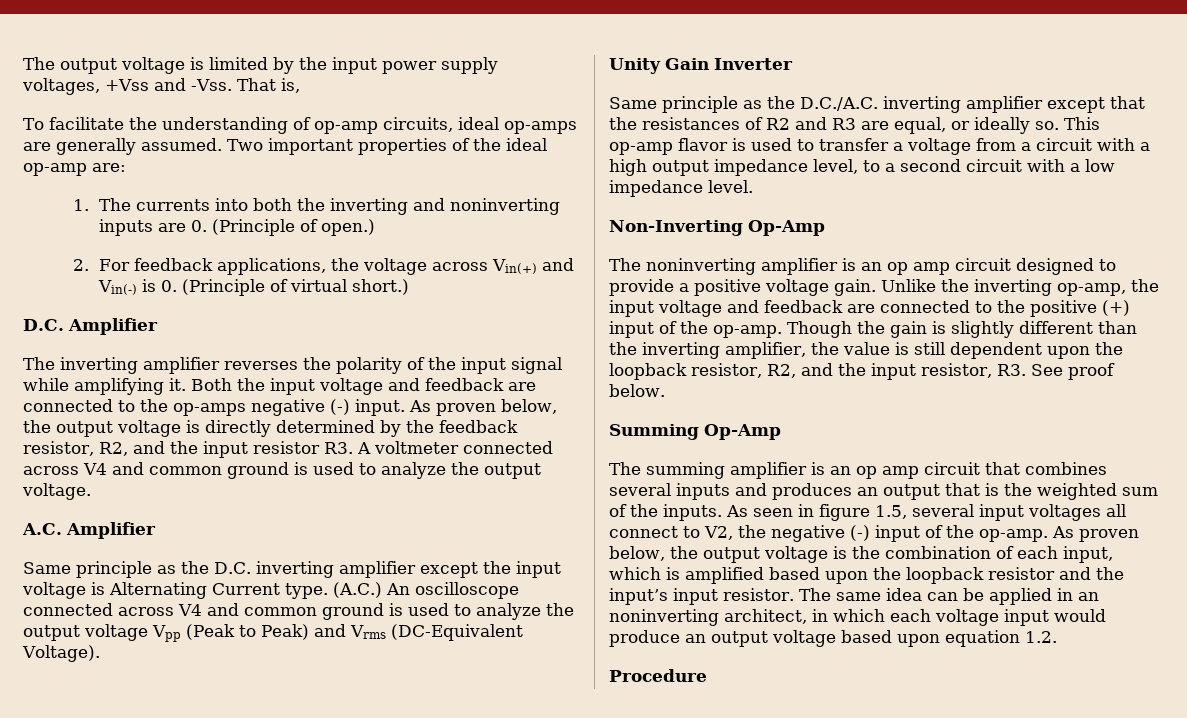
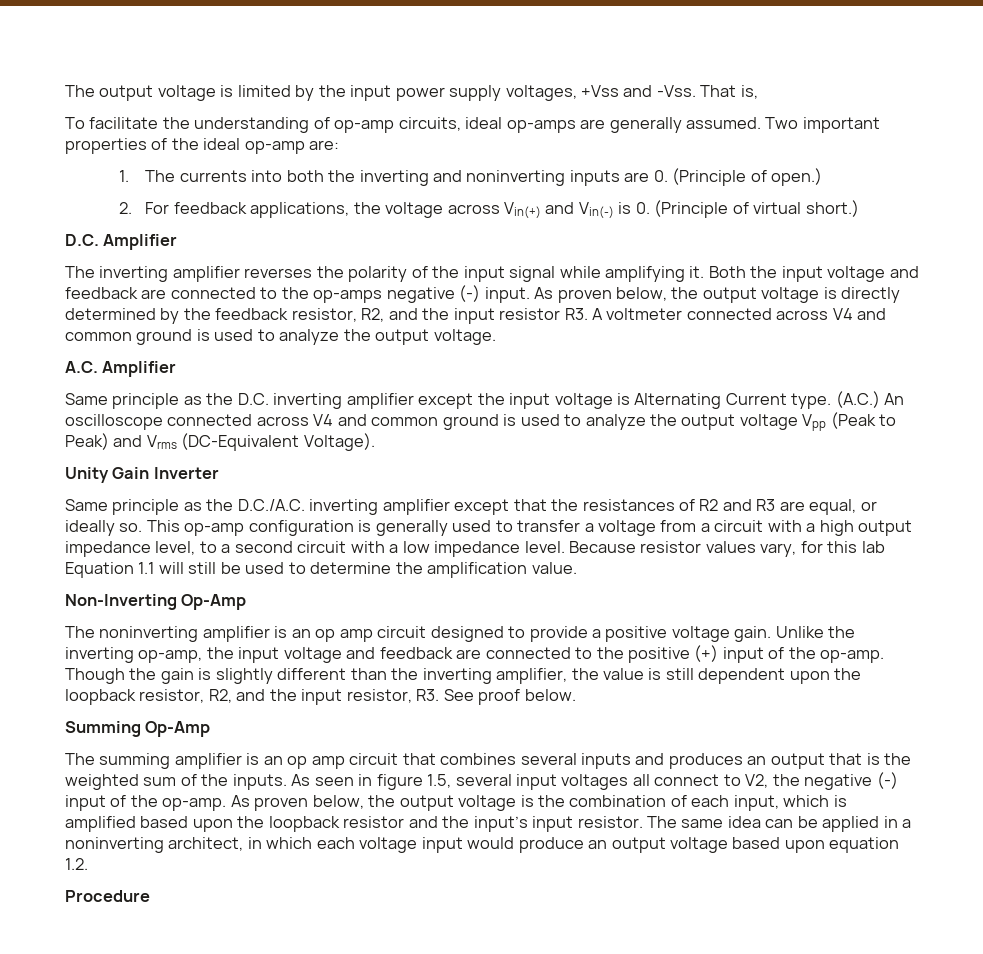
- This op-amp flavor is used to transfer a voltage from a circuit with a high output impedance level, to a second circuit with a low impedance level.
+ This op-amp configuration is generally used to transfer a voltage from a circuit with a high output impedance level, to a second circuit with a low impedance level. Because resistor values vary, for this lab Equation 1.1 will still be used to determine the amplification value.
- The same idea can be applied in an noninverting architect, in which each voltage input would produce an output voltage based upon equation 1.2.
+ The same idea can be applied in a noninverting architect, in which each voltage input would produce an output voltage based upon equation 1.2.

